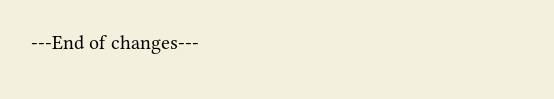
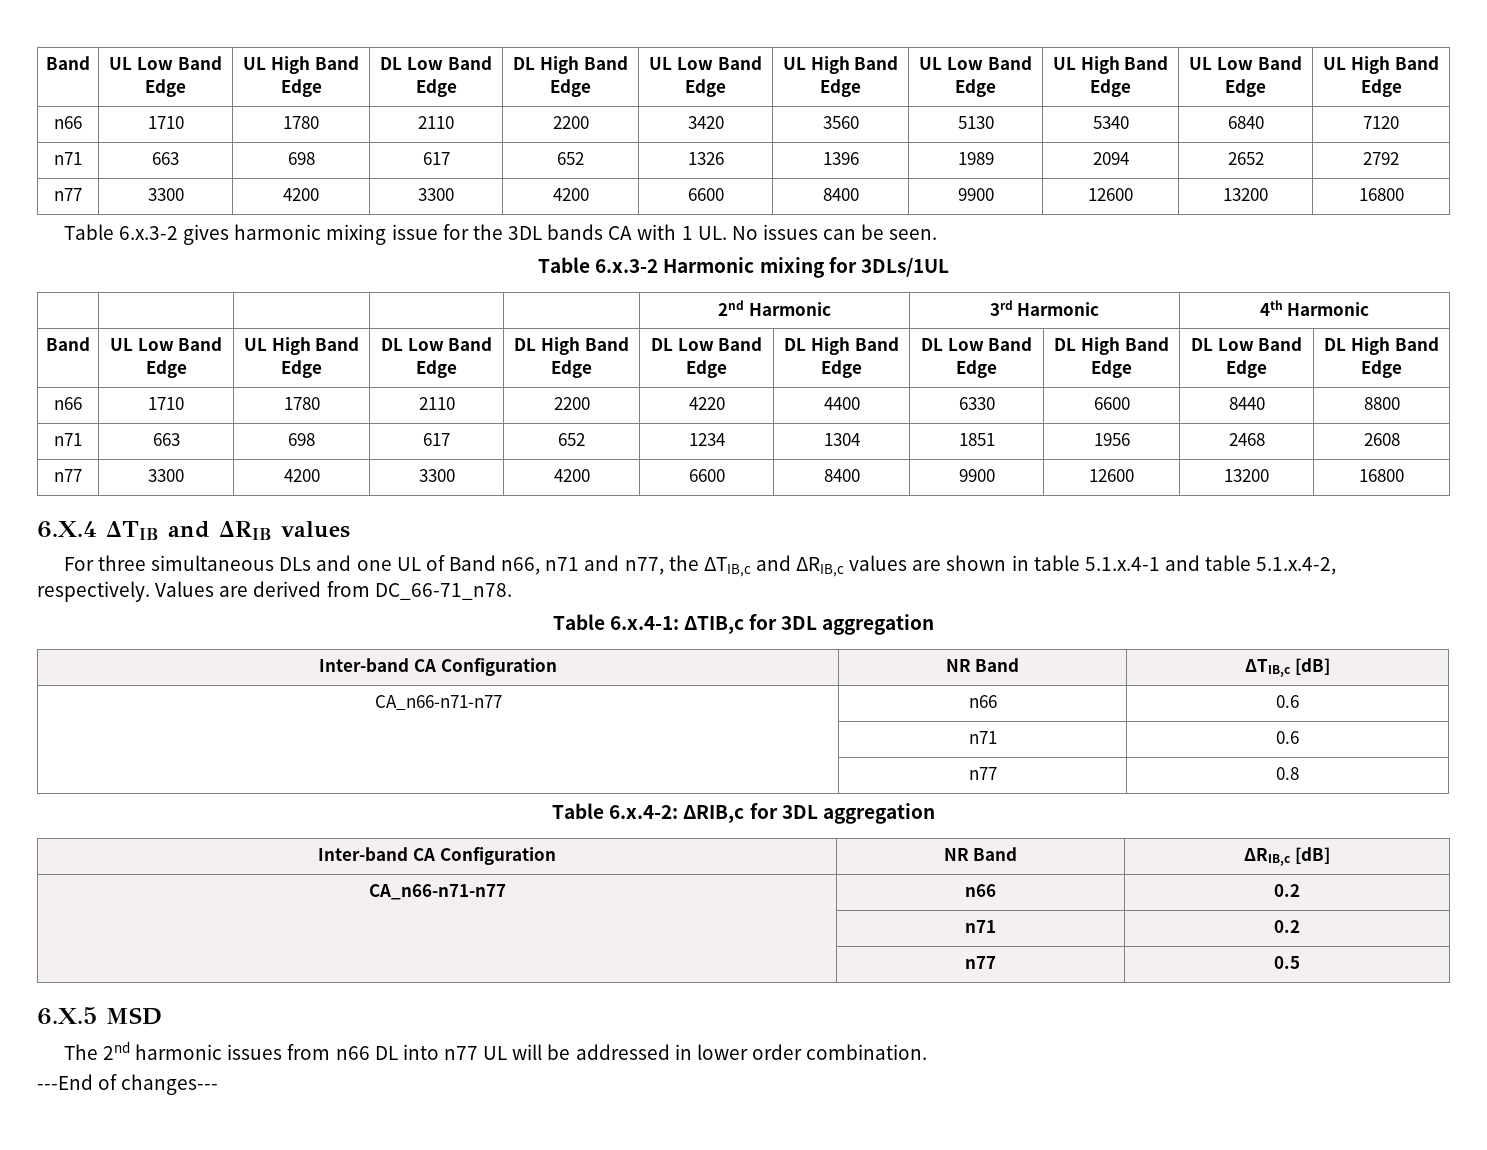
+ Band | UL Low Band Edge | UL High Band Edge | DL Low Band Edge | DL High Band Edge | UL Low Band Edge | UL High Band Edge | UL Low Band Edge | UL High Band Edge | UL Low Band Edge | UL High Band Edge
+ n66 | 1710 | 1780 | 2110 | 2200 | 3420 | 3560 | 5130 | 5340 | 6840 | 7120
+ n71 | 663 | 698 | 617 | 652 | 1326 | 1396 | 1989 | 2094 | 2652 | 2792
+ n77 | 3300 | 4200 | 3300 | 4200 | 6600 | 8400 | 9900 | 12600 | 13200 | 16800
+ Table 6.x.3-2 gives harmonic mixing issue for the 3DL bands CA with 1 UL. No issues can be seen.
+ Table 6.x.3-2 Harmonic mixing for 3DLs/1UL
+ | | | | | 2nd Harmonic | 3rd Harmonic | 4th Harmonic
+ Band | UL Low Band Edge | UL High Band Edge | DL Low Band Edge | DL High Band Edge | DL Low Band Edge | DL High Band Edge | DL Low Band Edge | DL High Band Edge | DL Low Band Edge | DL High Band Edge
+ n66 | 1710 | 1780 | 2110 | 2200 | 4220 | 4400 | 6330 | 6600 | 8440 | 8800
+ n71 | 663 | 698 | 617 | 652 | 1234 | 1304 | 1851 | 1956 | 2468 | 2608
+ n77 | 3300 | 4200 | 3300 | 4200 | 6600 | 8400 | 9900 | 12600 | 13200 | 16800
+ 6.X.4 ∆TIB and ∆RIB values
+ For three simultaneous DLs and one UL of Band n66, n71 and n77, the ΔTIB,c and ΔRIB,c values are shown in table 5.1.x.4-1 and table 5.1.x.4-2, respectively. Values are derived from DC_66-71_n78.
+ Table 6.x.4-1: ΔTIB,c for 3DL aggregation
+ Inter-band CA Configuration | NR Band | ΔTIB,c [dB]
+ CA_n66-n71-n77 | n66 | 0.6
+ | n71 | 0.6
+ | n77 | 0.8
+ Table 6.x.4-2: ΔRIB,c for 3DL aggregation
+ Inter-band CA Configuration | NR Band | ΔRIB,c [dB]
+ CA_n66-n71-n77 | n66 | 0.2
+ | n71 | 0.2
+ | n77 | 0.5
+ 6.X.5 MSD
+ The 2nd harmonic issues from n66 DL into n77 UL will be addressed in lower order combination.

